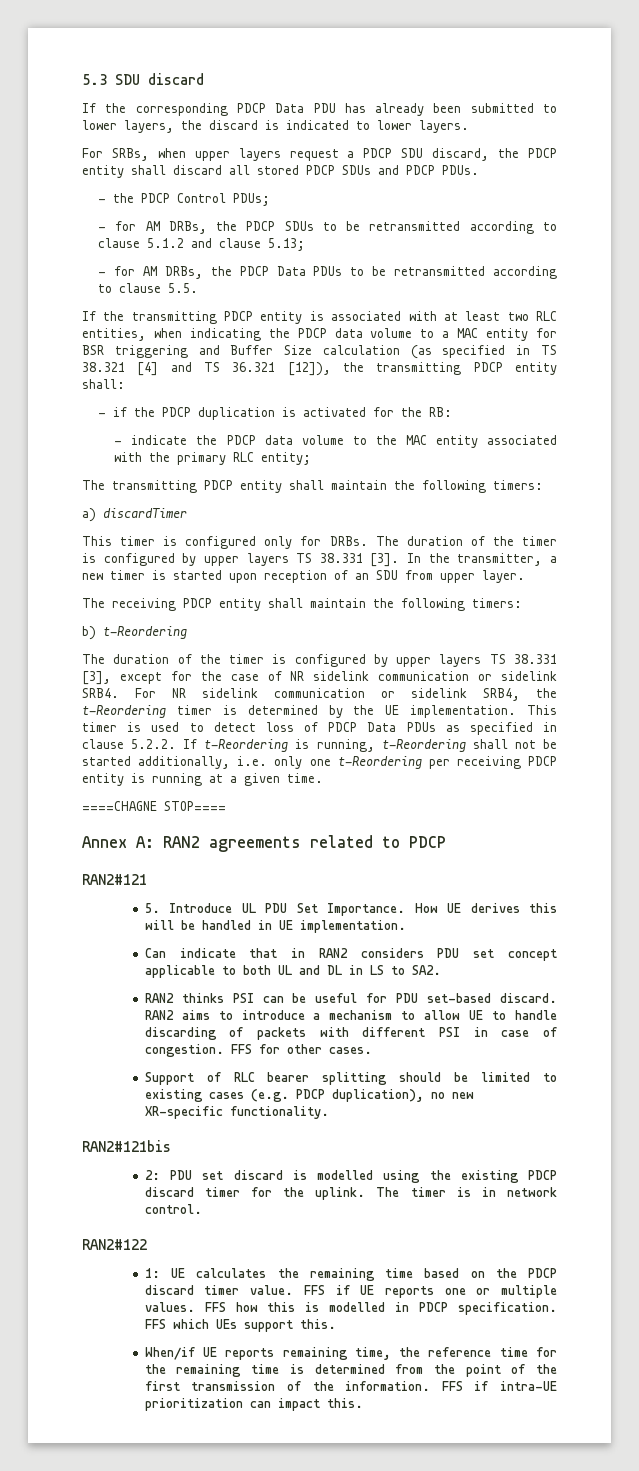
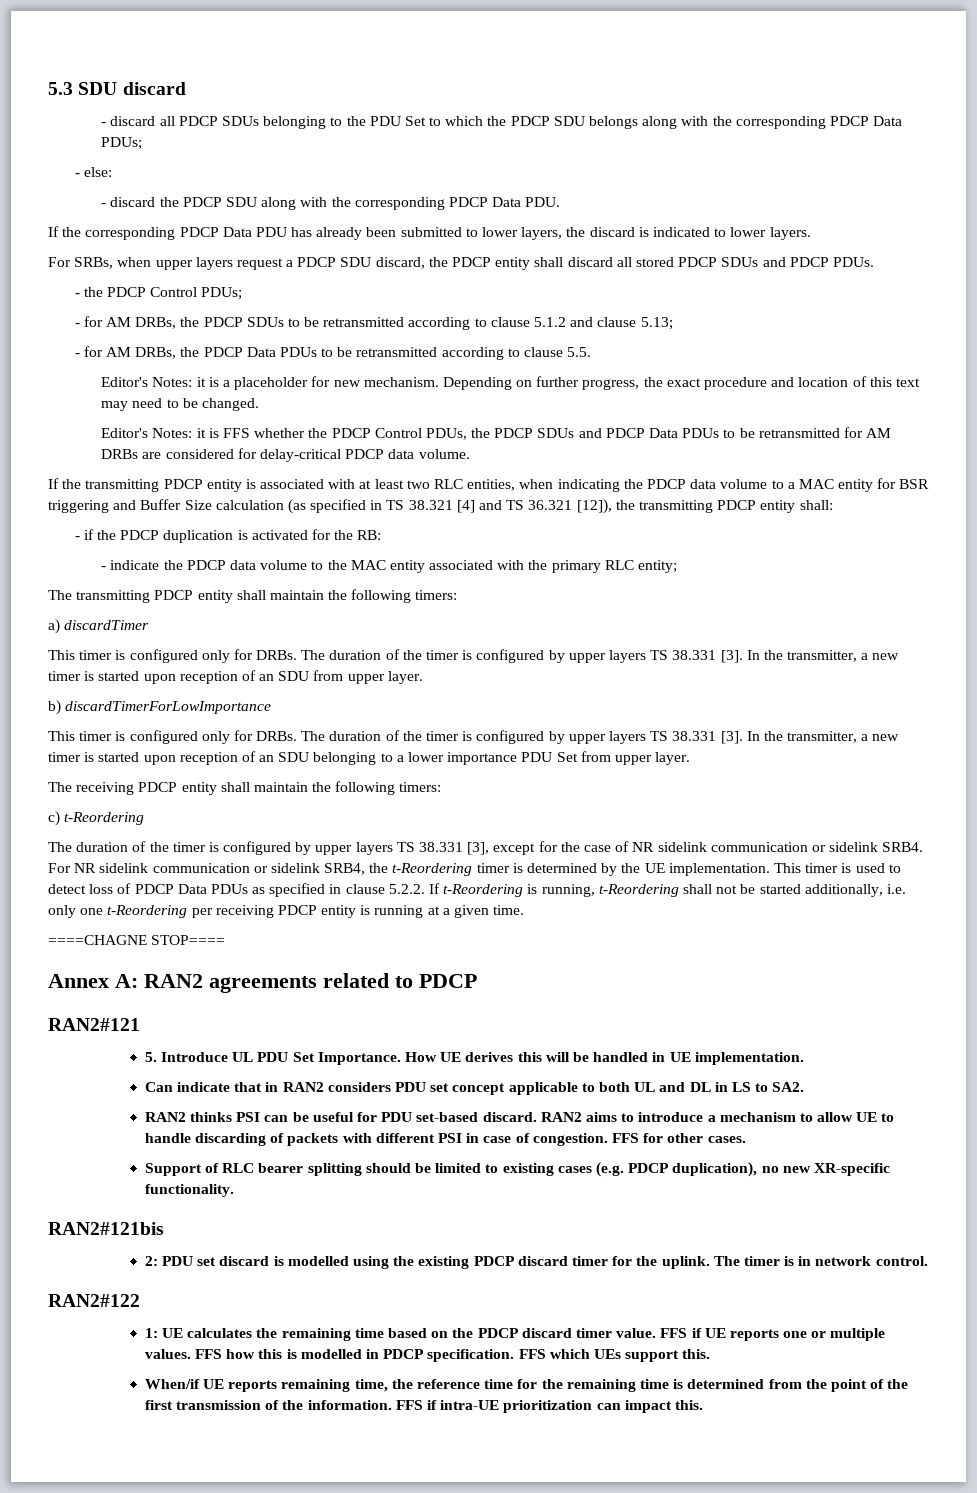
+ - discard all PDCP SDUs belonging to the PDU Set to which the PDCP SDU belongs along with the corresponding PDCP Data PDUs;
+ - else:
+ - discard the PDCP SDU along with the corresponding PDCP Data PDU.
+ Editor's Notes: it is a placeholder for new mechanism. Depending on further progress, the exact procedure and location of this text may need to be changed.
+ Editor's Notes: it is FFS whether the PDCP Control PDUs, the PDCP SDUs and PDCP Data PDUs to be retransmitted for AM DRBs are considered for delay-critical PDCP data volume.
+ b) discardTimerForLowImportance
+ This timer is configured only for DRBs. The duration of the timer is configured by upper layers TS 38.331 [3]. In the transmitter, a new timer is started upon reception of an SDU belonging to a lower importance PDU Set from upper layer.
- b) t-Reordering
+ c) t-Reordering

